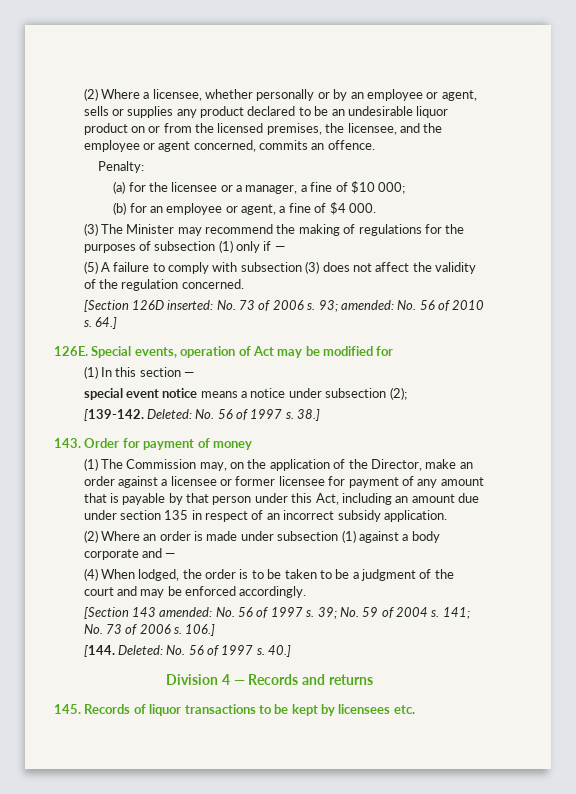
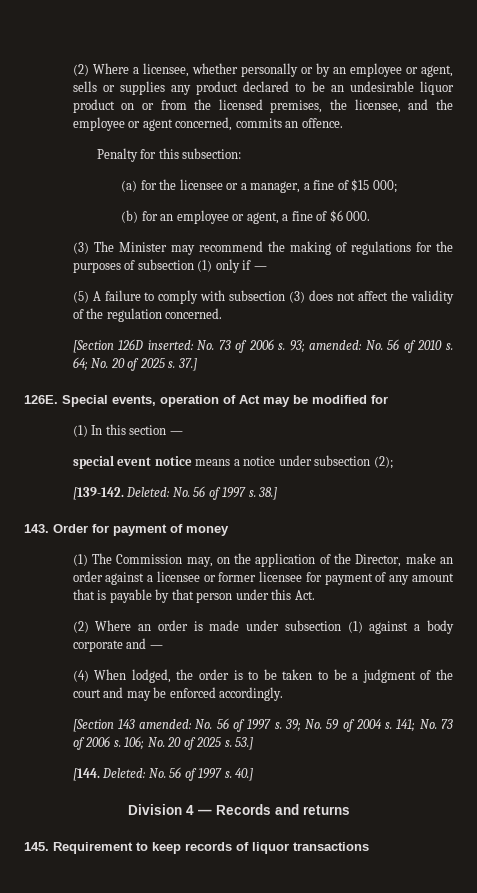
- Penalty:
+ Penalty for this subsection:
- (a) for the licensee or a manager, a fine of $10 000;
+ (a) for the licensee or a manager, a fine of $15 000;
- (b) for an employee or agent, a fine of $4 000.
+ (b) for an employee or agent, a fine of $6 000.
- 64.]
+ 64; No. 20 of 2025 s. 37.]
- (1) The Commission may, on the application of the Director, make an order against a licensee or former licensee for payment of any amount that is payable by that person under this Act, including an amount due under section 135 in respect of an incorrect subsidy application.
+ (1) The Commission may, on the application of the Director, make an order against a licensee or former licensee for payment of any amount that is payable by that person under this Act.
- 106.]
+ 106; No. 20 of 2025 s. 53.]
- 145. Records of liquor transactions to be kept by licensees etc.
+ 145. Requirement to keep records of liquor transactions

